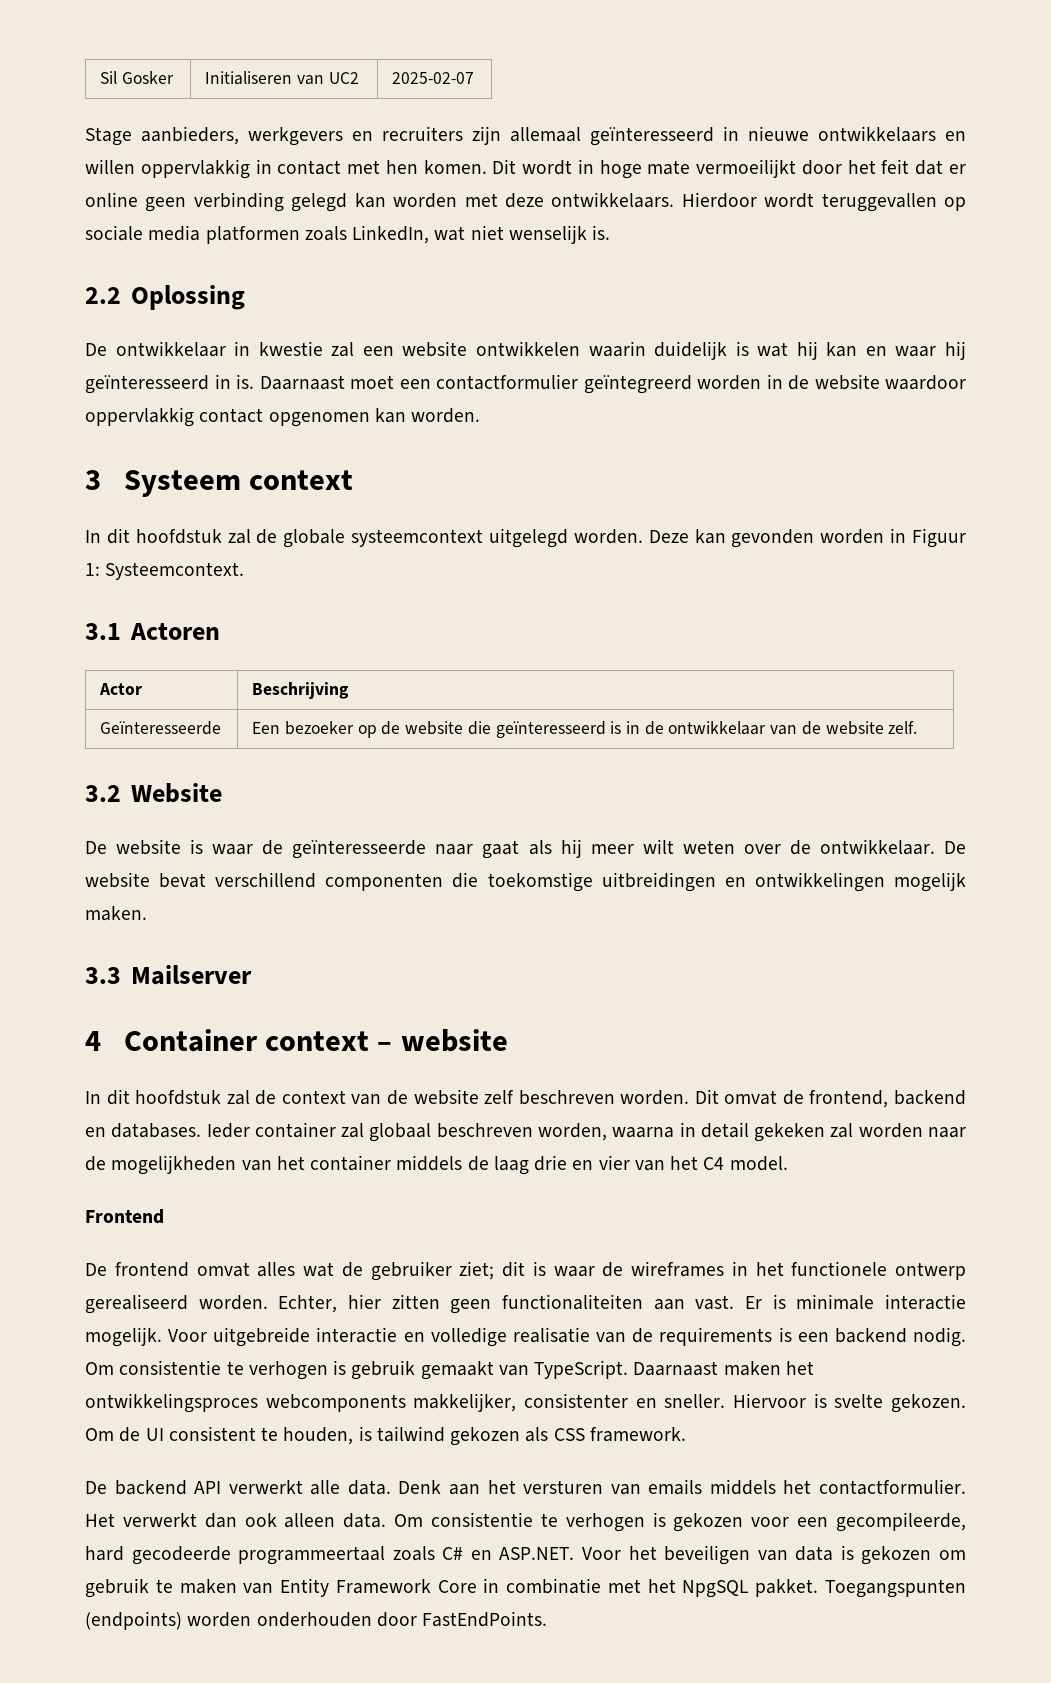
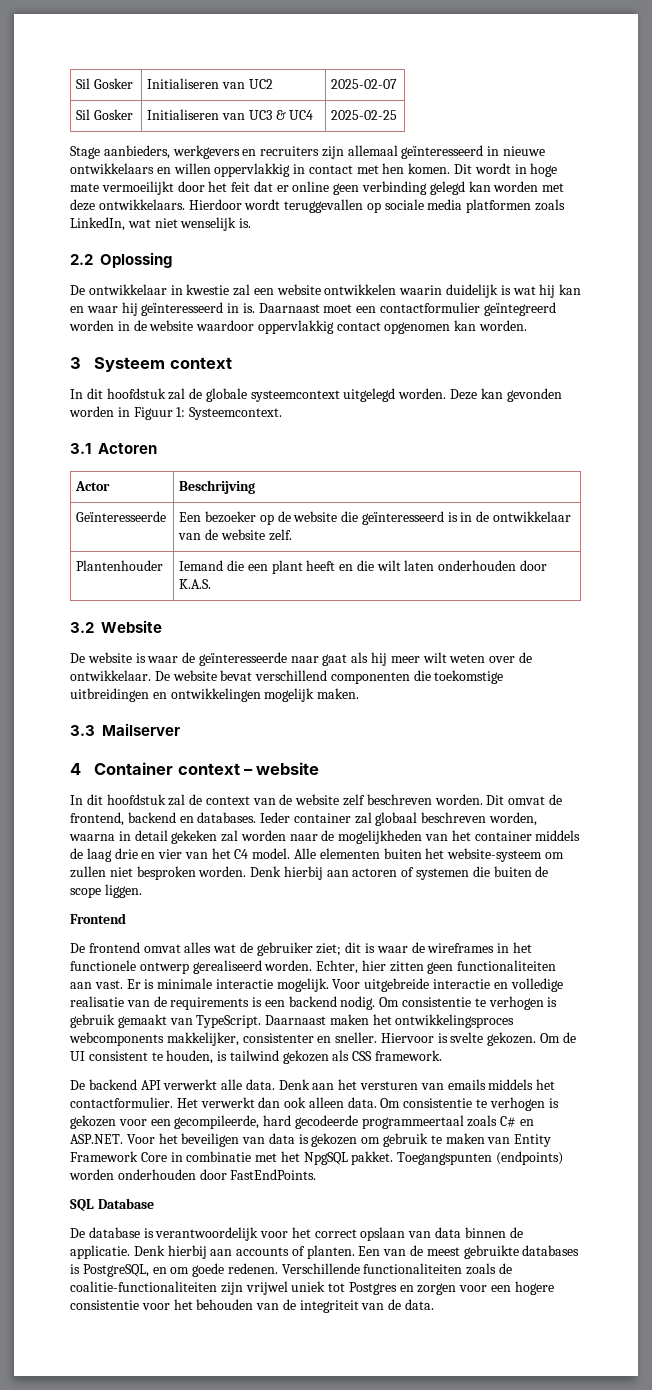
+ Sil Gosker | Initialiseren van UC3 & UC4 | 2025-02-25
+ Plantenhouder | Iemand die een plant heeft en die wilt laten onderhouden door K.A.S.
+ Alle elementen buiten het website-systeem om zullen niet besproken worden. Denk hierbij aan actoren of systemen die buiten de scope liggen.
+ SQL Database
+ De database is verantwoordelijk voor het correct opslaan van data binnen de applicatie. Denk hierbij aan accounts of planten. Een van de meest gebruikte databases is PostgreSQL, en om goede redenen. Verschillende functionaliteiten zoals de coalitie-functionaliteiten zijn vrijwel uniek tot Postgres en zorgen voor een hogere consistentie voor het behouden van de integriteit van de data.

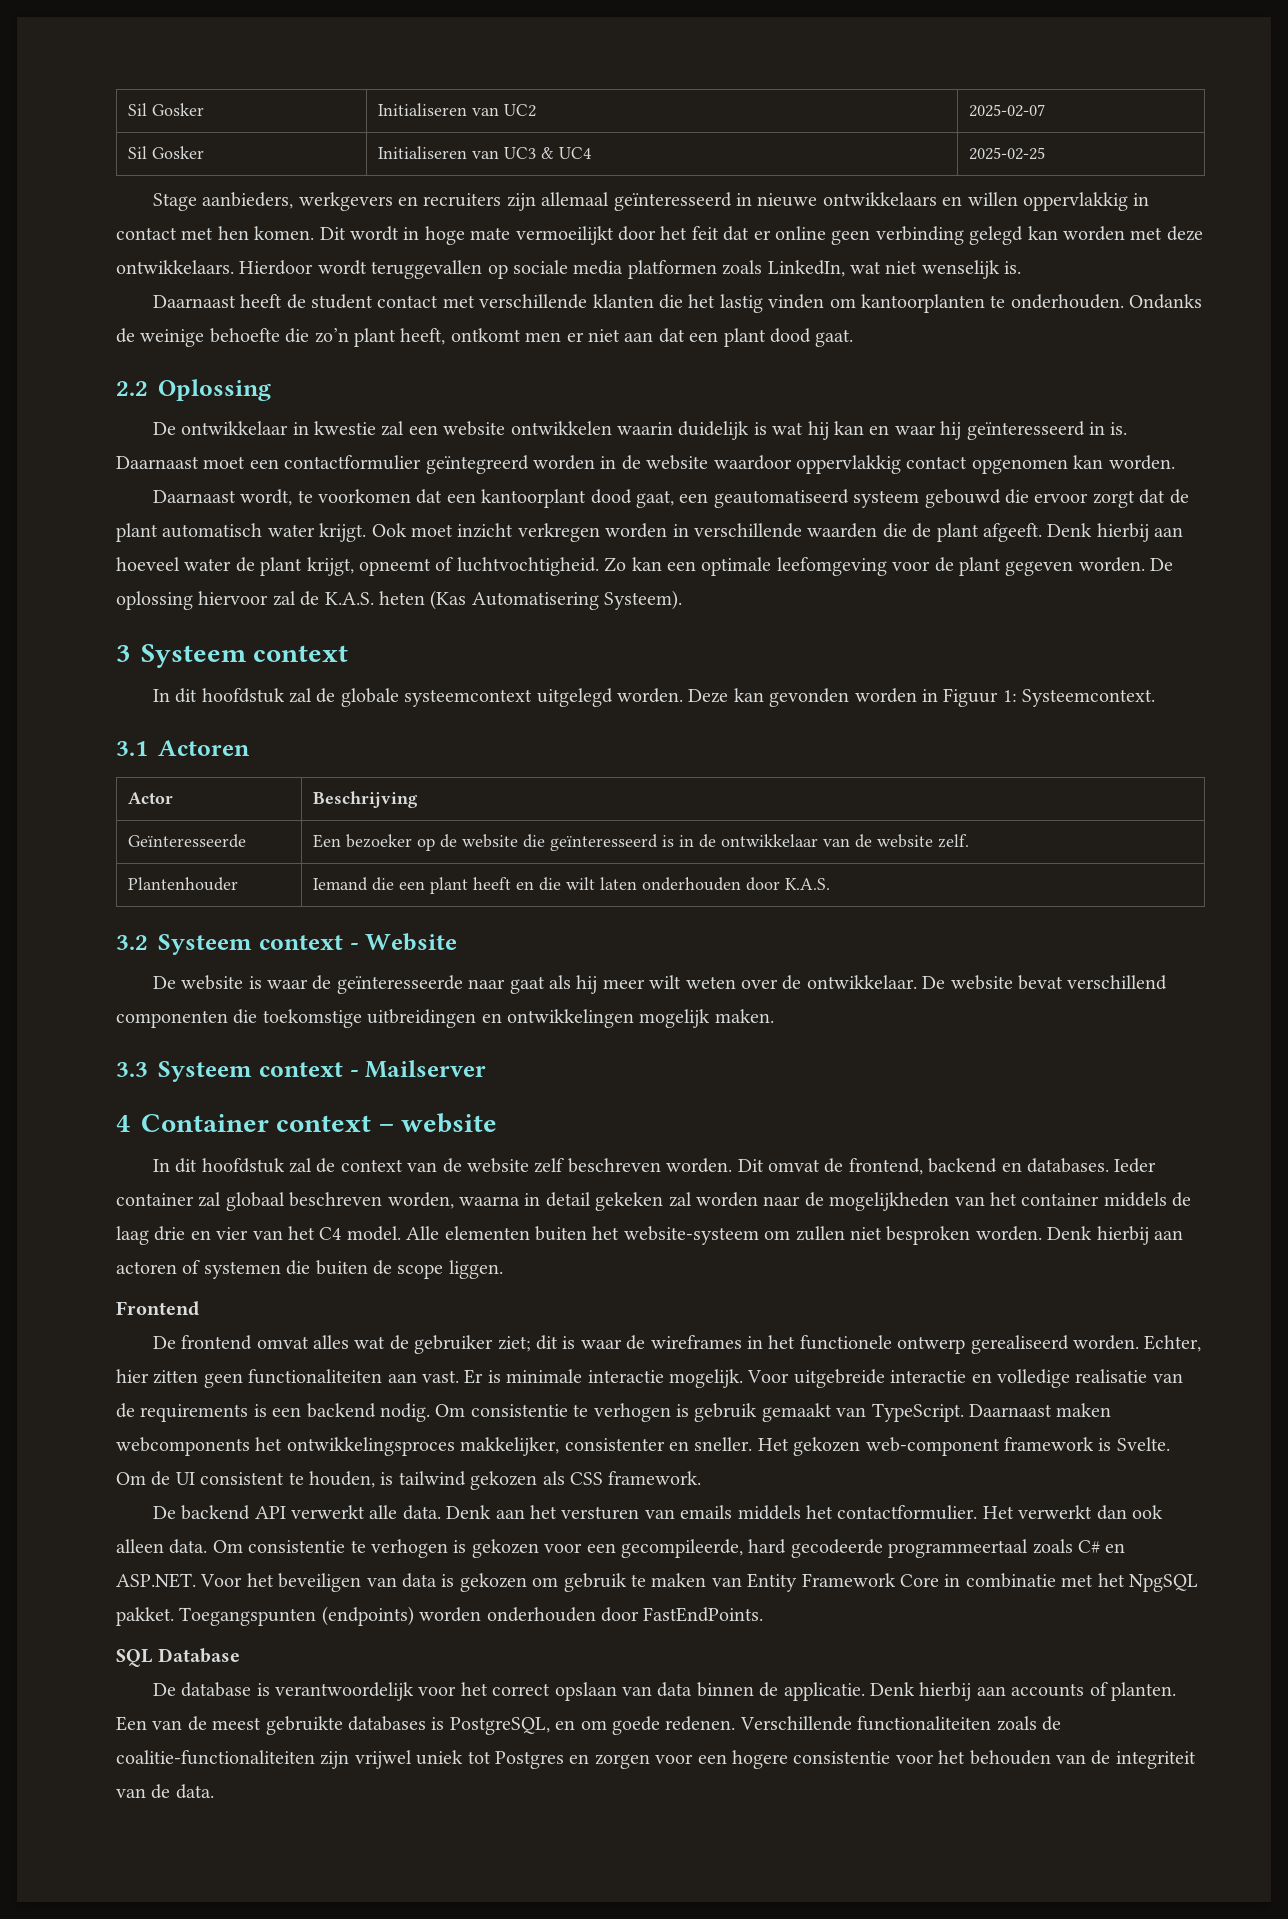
+ Daarnaast heeft de student contact met verschillende klanten die het lastig vinden om kantoorplanten te onderhouden. Ondanks de weinige behoefte die zo’n plant heeft, ontkomt men er niet aan dat een plant dood gaat.
+ Daarnaast wordt, te voorkomen dat een kantoorplant dood gaat, een geautomatiseerd systeem gebouwd die ervoor zorgt dat de plant automatisch water krijgt. Ook moet inzicht verkregen worden in verschillende waarden die de plant afgeeft. Denk hierbij aan hoeveel water de plant krijgt, opneemt of luchtvochtigheid. Zo kan een optimale leefomgeving voor de plant gegeven worden. De oplossing hiervoor zal de K.A.S. heten (Kas Automatisering Systeem).
- 3.2 Website
+ 3.2 Systeem context - Website
- 3.3 Mailserver
+ 3.3 Systeem context - Mailserver
- Daarnaast maken het ontwikkelingsproces webcomponents makkelijker, consistenter en sneller.
+ Daarnaast maken webcomponents het ontwikkelingsproces makkelijker, consistenter en sneller.
- Hiervoor is svelte gekozen.
+ Het gekozen web-component framework is Svelte.

